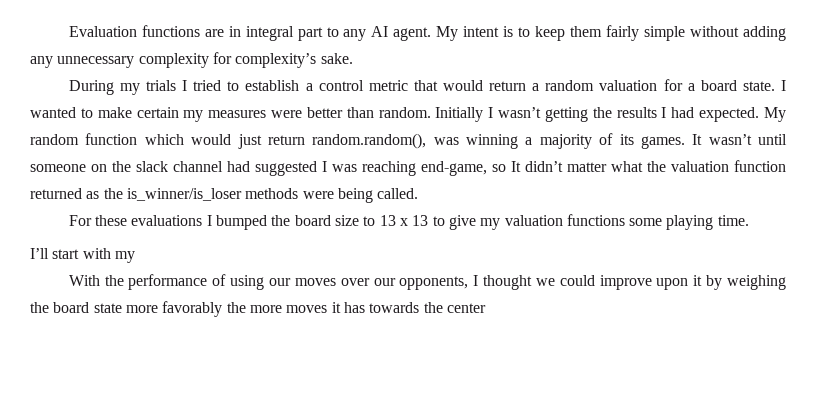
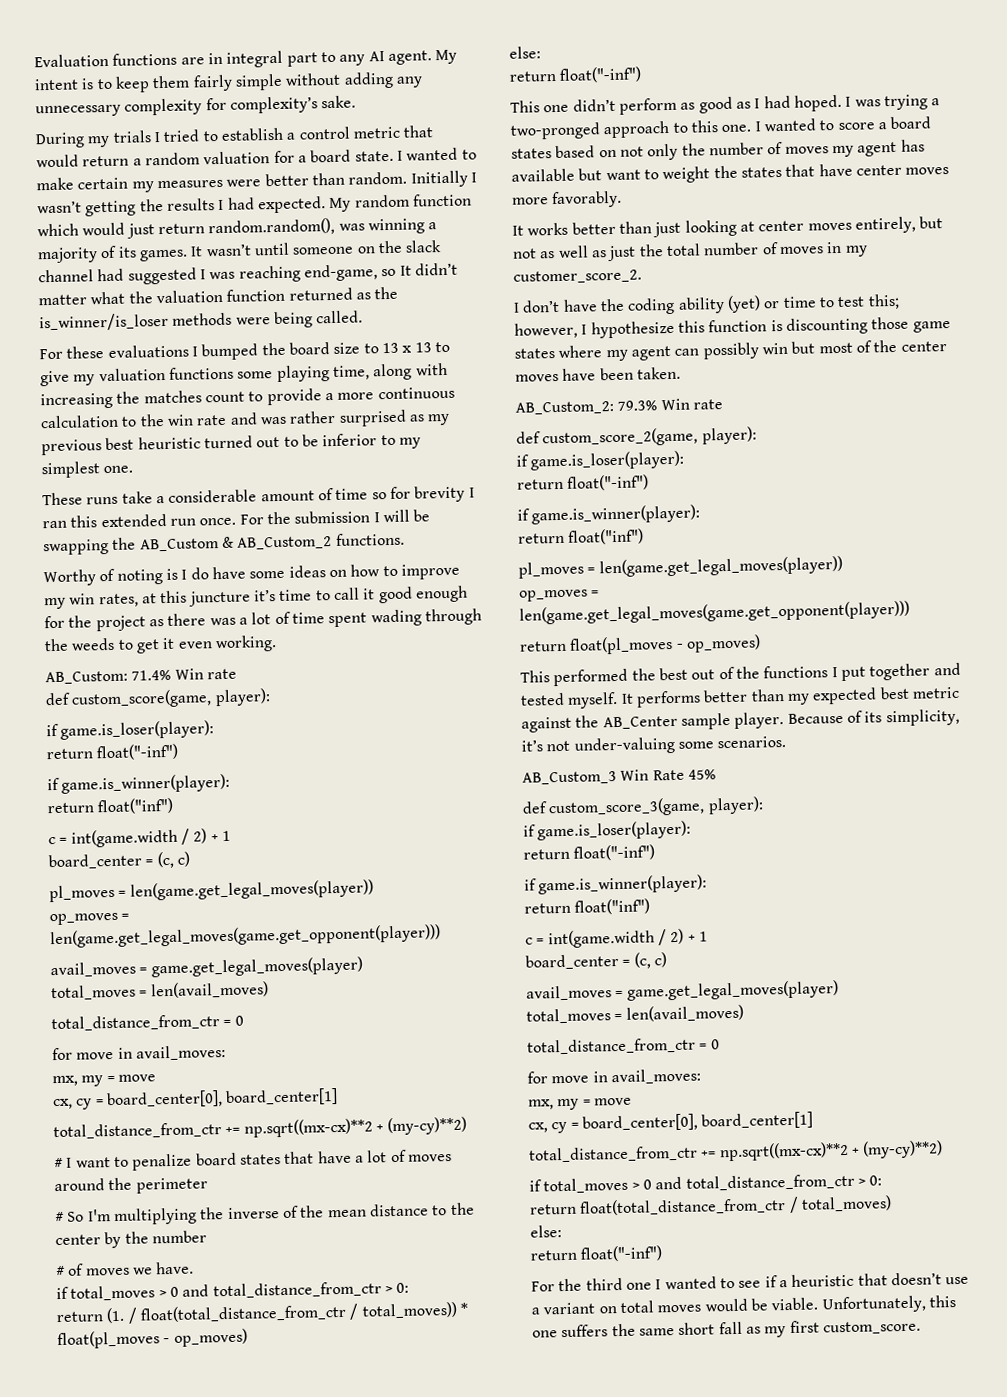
- For these evaluations I bumped the board size to 13 x 13 to give my valuation functions some playing time.
- I’ll start with my
- With the performance of using our moves over our opponents, I thought we could improve upon it by weighing the board state more favorably the more moves it has towards the center
+ For these evaluations I bumped the board size to 13 x 13 to give my valuation functions some playing time, along with increasing the matches count to provide a more continuous calculation to the win rate and was rather surprised as my previous best heuristic turned out to be inferior to my simplest one.
+ These runs take a considerable amount of time so for brevity I ran this extended run once. For the submission I will be swapping the AB_Custom & AB_Custom_2 functions.
+ Worthy of noting is I do have some ideas on how to improve my win rates, at this juncture it’s time to call it good enough for the project as there was a lot of time spent wading through the weeds to get it even working.
+ AB_Custom: 71.4% Win rate
+ def custom_score(game, player):
+ if game.is_loser(player):
+ return float("-inf")
+ if game.is_winner(player):
+ return float("inf")
+ c = int(game.width / 2) + 1
+ board_center = (c, c)
+ pl_moves = len(game.get_legal_moves(player))
+ op_moves = len(game.get_legal_moves(game.get_opponent(player)))
+ avail_moves = game.get_legal_moves(player)
+ total_moves = len(avail_moves)
+ total_distance_from_ctr = 0
+ for move in avail_moves:
+ mx, my = move
+ cx, cy = board_center[0], board_center[1]
+ total_distance_from_ctr += np.sqrt((mx-cx)**2 + (my-cy)**2)
+ # I want to penalize board states that have a lot of moves around the perimeter
+ # So I'm multiplying the inverse of the mean distance to the center by the number
+ # of moves we have.
+ if total_moves > 0 and total_distance_from_ctr > 0:
+ return (1. / float(total_distance_from_ctr / total_moves)) * float(pl_moves - op_moves)
+ else:
+ return float("-inf")
+ This one didn’t perform as good as I had hoped. I was trying a two-pronged approach to this one. I wanted to score a board states based on not only the number of moves my agent has available but want to weight the states that have center moves more favorably.
+ It works better than just looking at center moves entirely, but not as well as just the total number of moves in my customer_score_2.
+ I don’t have the coding ability (yet) or time to test this; however, I hypothesize this function is discounting those game states where my agent can possibly win but most of the center moves have been taken.
+ AB_Custom_2: 79.3% Win rate
+ def custom_score_2(game, player):
+ if game.is_loser(player):
+ return float("-inf")
+ if game.is_winner(player):
+ return float("inf")
+ pl_moves = len(game.get_legal_moves(player))
+ op_moves = len(game.get_legal_moves(game.get_opponent(player)))
+ return float(pl_moves - op_moves)
+ This performed the best out of the functions I put together and tested myself. It performs better than my expected best metric against the AB_Center sample player. Because of its simplicity, it’s not under-valuing some scenarios.
+ AB_Custom_3 Win Rate 45%
+ def custom_score_3(game, player):
+ if game.is_loser(player):
+ return float("-inf")
+ if game.is_winner(player):
+ return float("inf")
+ c = int(game.width / 2) + 1
+ board_center = (c, c)
+ avail_moves = game.get_legal_moves(player)
+ total_moves = len(avail_moves)
+ total_distance_from_ctr = 0
+ for move in avail_moves:
+ mx, my = move
+ cx, cy = board_center[0], board_center[1]
+ total_distance_from_ctr += np.sqrt((mx-cx)**2 + (my-cy)**2)
+ if total_moves > 0 and total_distance_from_ctr > 0:
+ return float(total_distance_from_ctr / total_moves)
+ else:
+ return float("-inf")
+ For the third one I wanted to see if a heuristic that doesn’t use a variant on total moves would be viable. Unfortunately, this one suffers the same short fall as my first custom_score.

